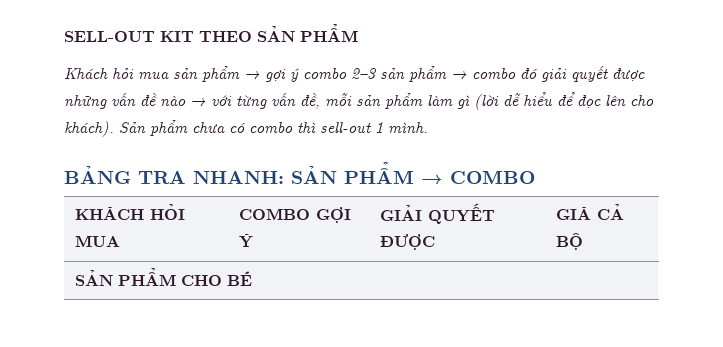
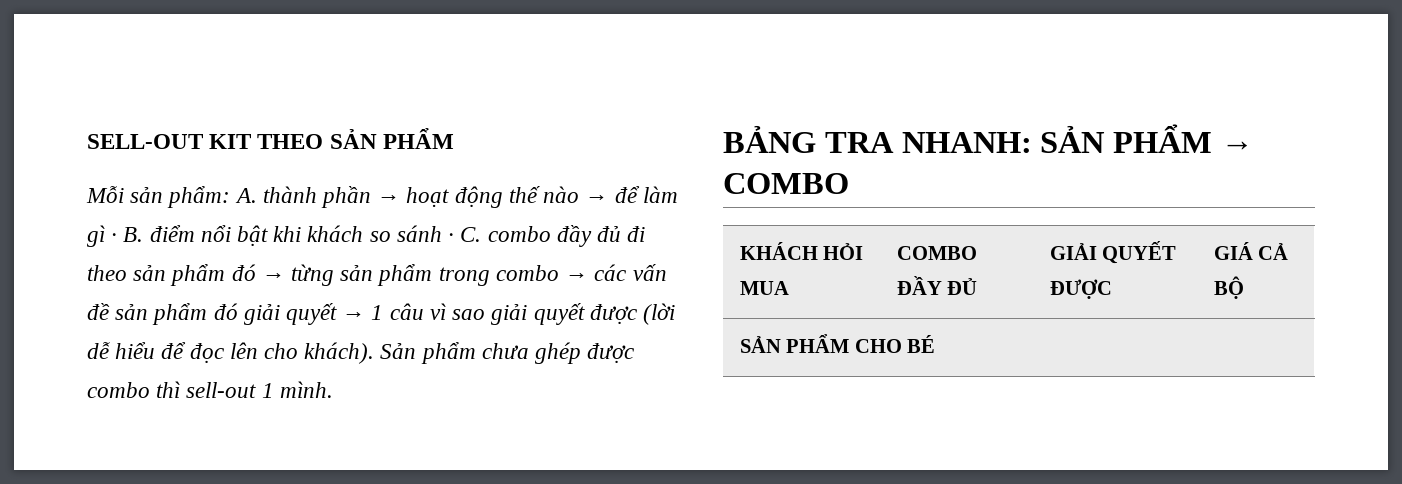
- Khách hỏi mua sản phẩm → gợi ý combo 2–3 sản phẩm → combo đó giải quyết được những vấn đề nào → với từng vấn đề, mỗi sản phẩm làm gì (lời dễ hiểu để đọc lên cho khách).
+ Mỗi sản phẩm: A. thành phần → hoạt động thế nào → để làm gì · B. điểm nổi bật khi khách so sánh · C. combo đầy đủ đi theo sản phẩm đó → từng sản phẩm trong combo → các vấn đề sản phẩm đó giải quyết → 1 câu vì sao giải quyết được (lời dễ hiểu để đọc lên cho khách).
- Sản phẩm chưa có combo thì sell-out 1 mình.
+ Sản phẩm chưa ghép được combo thì sell-out 1 mình.
- KHÁCH HỎI MUA | COMBO GỢI Ý | GIẢI QUYẾT ĐƯỢC | GIÁ CẢ BỘ
+ KHÁCH HỎI MUA | COMBO ĐẦY ĐỦ | GIẢI QUYẾT ĐƯỢC | GIÁ CẢ BỘ

